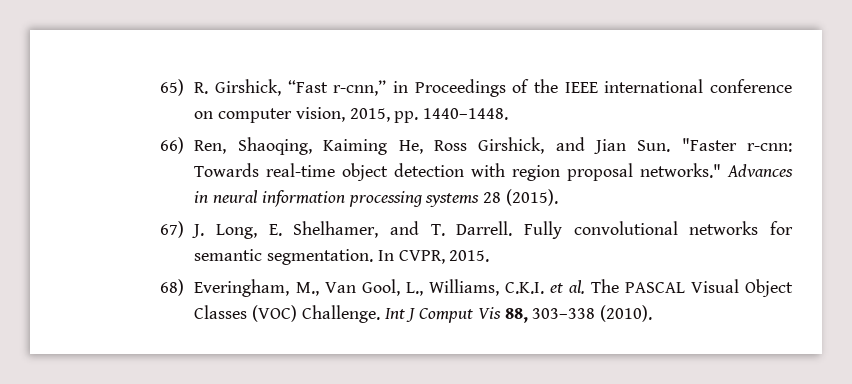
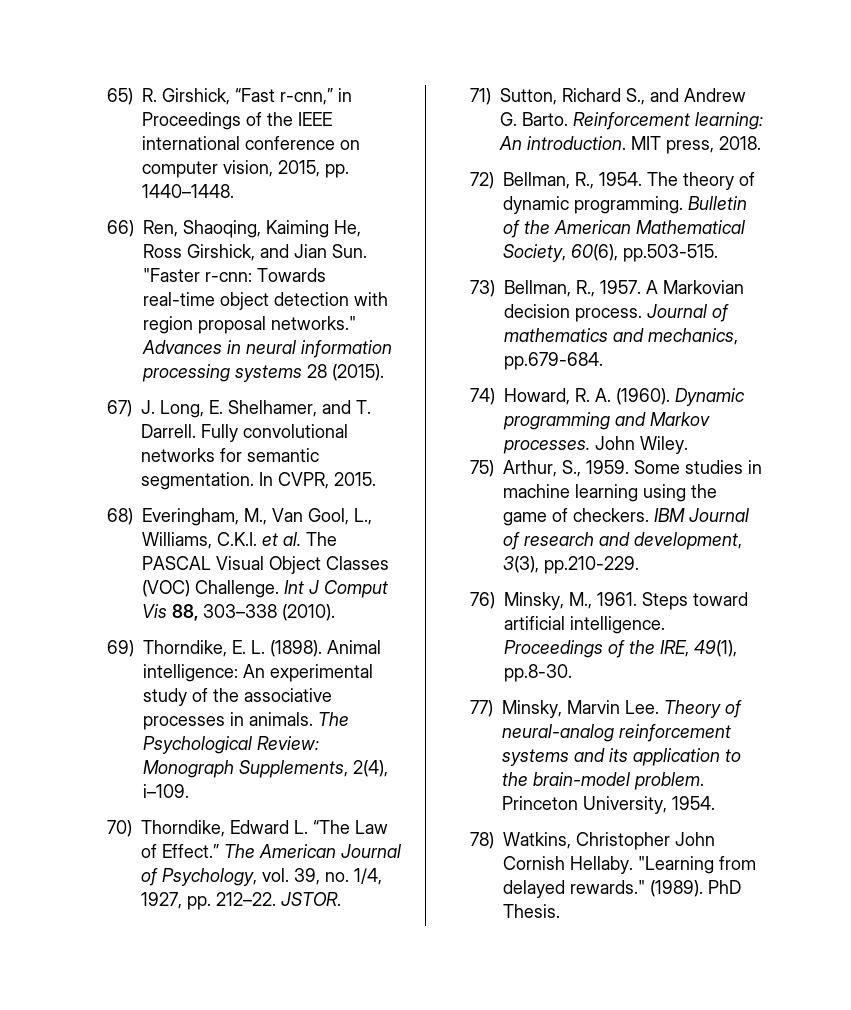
+ 69) Thorndike, E. L. (1898). Animal intelligence: An experimental study of the associative processes in animals. The Psychological Review: Monograph Supplements, 2(4), i–109.
+ 70) Thorndike, Edward L. “The Law of Effect.” The American Journal of Psychology, vol. 39, no. 1/4, 1927, pp. 212–22. JSTOR.
+ 71) Sutton, Richard S., and Andrew G. Barto. Reinforcement learning: An introduction. MIT press, 2018.
+ 72) Bellman, R., 1954. The theory of dynamic programming. Bulletin of the American Mathematical Society, 60(6), pp.503-515.
+ 73) Bellman, R., 1957. A Markovian decision process. Journal of mathematics and mechanics, pp.679-684.
+ 74) Howard, R. A. (1960). Dynamic programming and Markov processes. John Wiley.
+ 75) Arthur, S., 1959. Some studies in machine learning using the game of checkers. IBM Journal of research and development, 3(3), pp.210-229.
+ 76) Minsky, M., 1961. Steps toward artificial intelligence. Proceedings of the IRE, 49(1), pp.8-30.
+ 77) Minsky, Marvin Lee. Theory of neural-analog reinforcement systems and its application to the brain-model problem. Princeton University, 1954.
+ 78) Watkins, Christopher John Cornish Hellaby. "Learning from delayed rewards." (1989). PhD Thesis.

